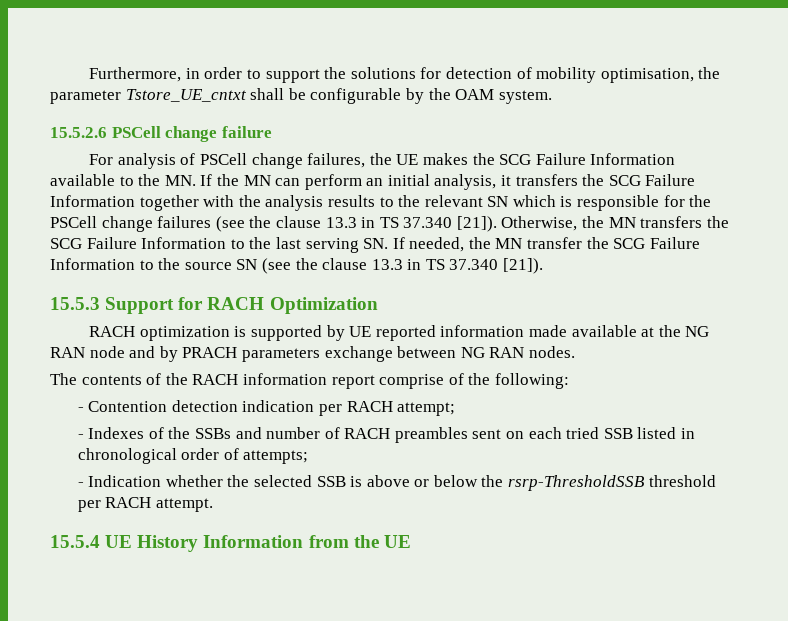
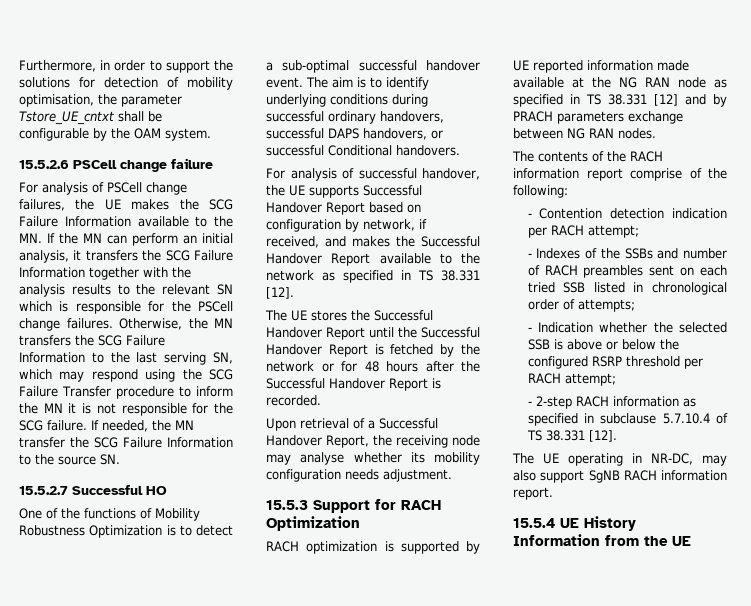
- For analysis of PSCell change failures, the UE makes the SCG Failure Information available to the MN. If the MN can perform an initial analysis, it transfers the SCG Failure Information together with the analysis results to the relevant SN which is responsible for the PSCell change failures (see the clause 13.3 in TS 37.340 [21]).
+ For analysis of PSCell change failures, the UE makes the SCG Failure Information available to the MN. If the MN can perform an initial analysis, it transfers the SCG Failure Information together with the analysis results to the relevant SN which is responsible for the PSCell change failures.
- Otherwise, the MN transfers the SCG Failure Information to the last serving SN. If needed, the MN transfer the SCG Failure Information to the source SN (see the clause 13.3 in TS 37.340 [21]).
+ Otherwise, the MN transfers the SCG Failure Information to the last serving SN, which may respond using the SCG Failure Transfer procedure to inform the MN it is not responsible for the SCG failure. If needed, the MN transfer the SCG Failure Information to the source SN.
+ 15.5.2.7 Successful HO
+ One of the functions of Mobility Robustness Optimization is to detect a sub-optimal successful handover event. The aim is to identify underlying conditions during successful ordinary handovers, successful DAPS handovers, or successful Conditional handovers.
+ For analysis of successful handover, the UE supports Successful Handover Report based on configuration by network, if received, and makes the Successful Handover Report available to the network as specified in TS 38.331 [12].
+ The UE stores the Successful Handover Report until the Successful Handover Report is fetched by the network or for 48 hours after the Successful Handover Report is recorded.
+ Upon retrieval of a Successful Handover Report, the receiving node may analyse whether its mobility configuration needs adjustment.
- RACH optimization is supported by UE reported information made available at the NG RAN node and by PRACH parameters exchange between NG RAN nodes.
+ RACH optimization is supported by UE reported information made available at the NG RAN node as specified in TS 38.331 [12] and by PRACH parameters exchange between NG RAN nodes.
- - Indication whether the selected SSB is above or below the rsrp-ThresholdSSB threshold per RACH attempt.
+ - Indication whether the selected SSB is above or below the configured RSRP threshold per RACH attempt;
+ - 2-step RACH information as specified in subclause 5.7.10.4 of TS 38.331 [12].
+ The UE operating in NR-DC, may also support SgNB RACH information report.

